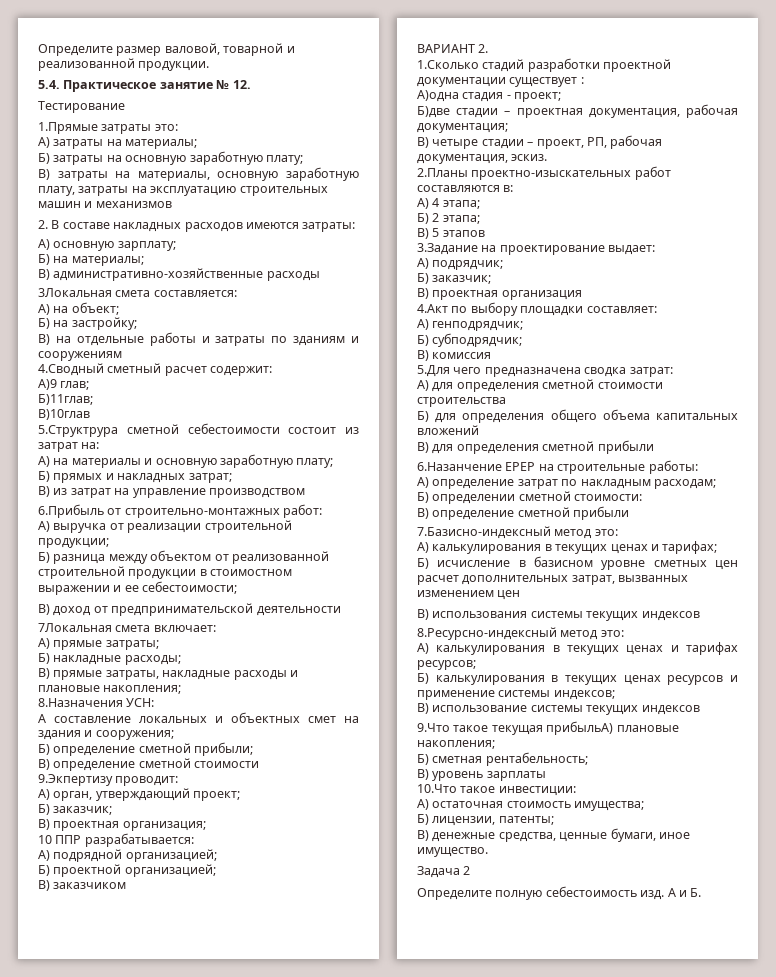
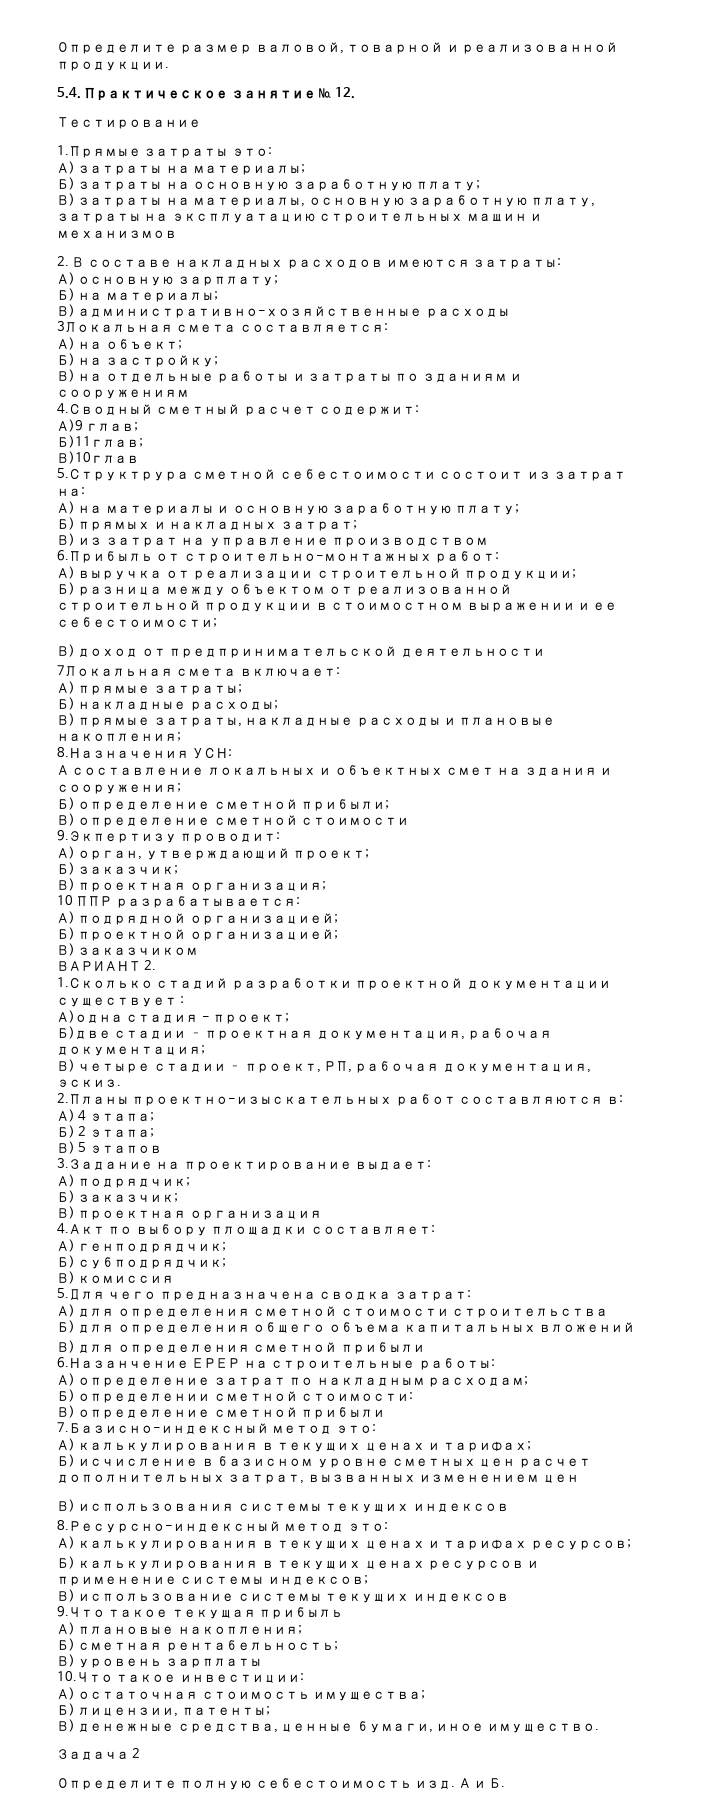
- 9.Что такое текущая прибыльА) плановые накопления;
+ 9.Что такое текущая прибыль
+ А) плановые накопления;

